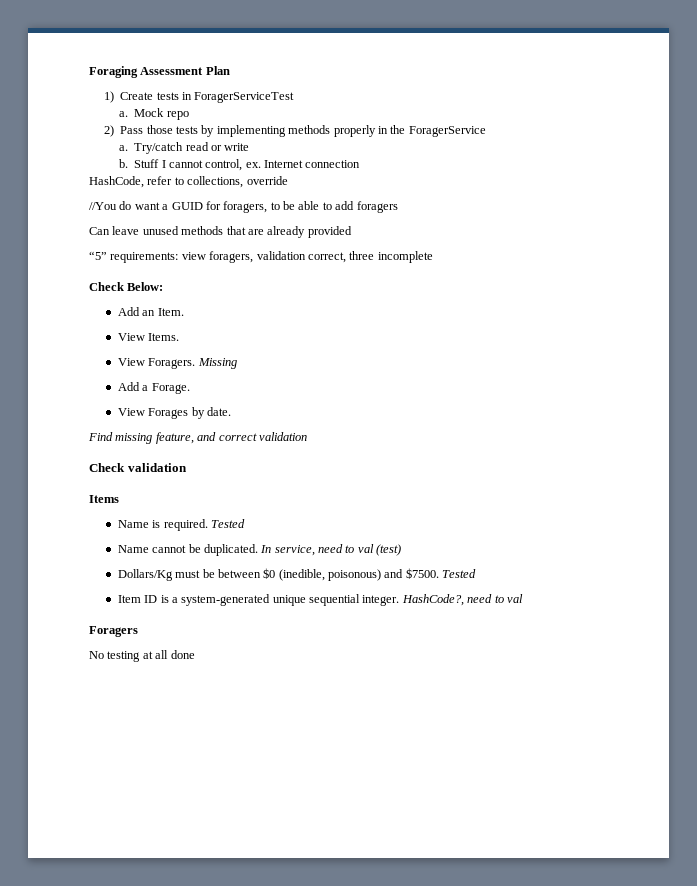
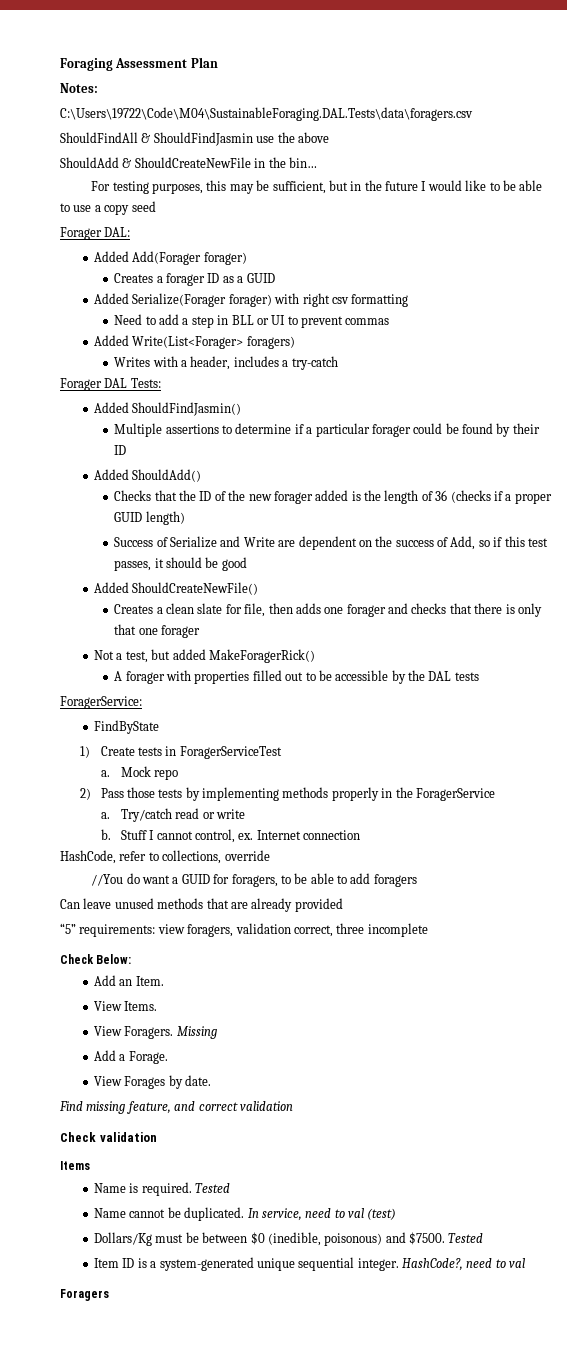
+ Notes:
+ C:\Users\19722\Code\M04\SustainableForaging.DAL.Tests\data\foragers.csv
+ ShouldFindAll & ShouldFindJasmin use the above
+ ShouldAdd & ShouldCreateNewFile in the bin…
+ For testing purposes, this may be sufficient, but in the future I would like to be able to use a copy seed
+ Forager DAL:
+ Added Add(Forager forager)
+ Creates a forager ID as a GUID
+ Added Serialize(Forager forager) with right csv formatting
+ Need to add a step in BLL or UI to prevent commas
+ Added Write(List<Forager> foragers)
+ Writes with a header, includes a try-catch
+ Forager DAL Tests:
+ Added ShouldFindJasmin()
+ Multiple assertions to determine if a particular forager could be found by their ID
+ Added ShouldAdd()
+ Checks that the ID of the new forager added is the length of 36 (checks if a proper GUID length)
+ Success of Serialize and Write are dependent on the success of Add, so if this test passes, it should be good
+ Added ShouldCreateNewFile()
+ Creates a clean slate for file, then adds one forager and checks that there is only that one forager
+ Not a test, but added MakeForagerRick()
+ A forager with properties filled out to be accessible by the DAL tests
+ ForagerService:
+ FindByState
- No testing at all done

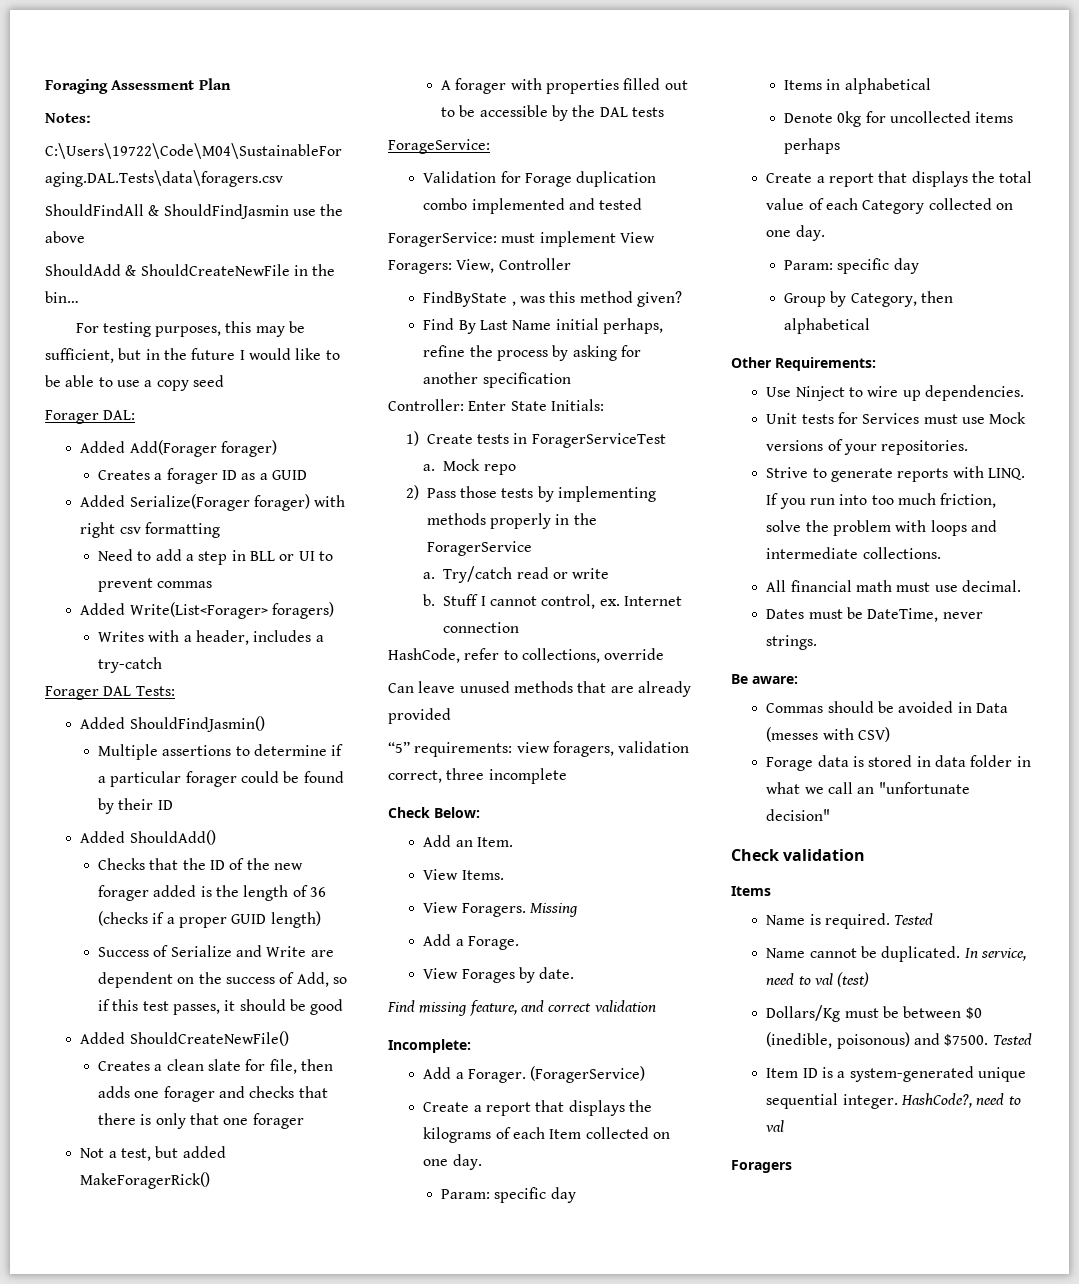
- ForagerService:
- FindByState
+ ForageService:
+ Validation for Forage duplication combo implemented and tested
+ ForagerService: must implement View Foragers: View, Controller
+ FindByState , was this method given?
+ Find By Last Name initial perhaps, refine the process by asking for another specification
+ Controller: Enter State Initials:
- //You do want a GUID for foragers, to be able to add foragers
+ Incomplete:
+ Add a Forager. (ForagerService)
+ Create a report that displays the kilograms of each Item collected on one day.
+ Param: specific day
+ Items in alphabetical
+ Denote 0kg for uncollected items perhaps
+ Create a report that displays the total value of each Category collected on one day.
+ Param: specific day
+ Group by Category, then alphabetical
+ Other Requirements:
+ Use Ninject to wire up dependencies.
+ Unit tests for Services must use Mock versions of your repositories.
+ Strive to generate reports with LINQ. If you run into too much friction, solve the problem with loops and intermediate collections.
+ All financial math must use decimal.
+ Dates must be DateTime, never strings.
+ Be aware:
+ Commas should be avoided in Data (messes with CSV)
+ Forage data is stored in data folder in what we call an "unfortunate decision"

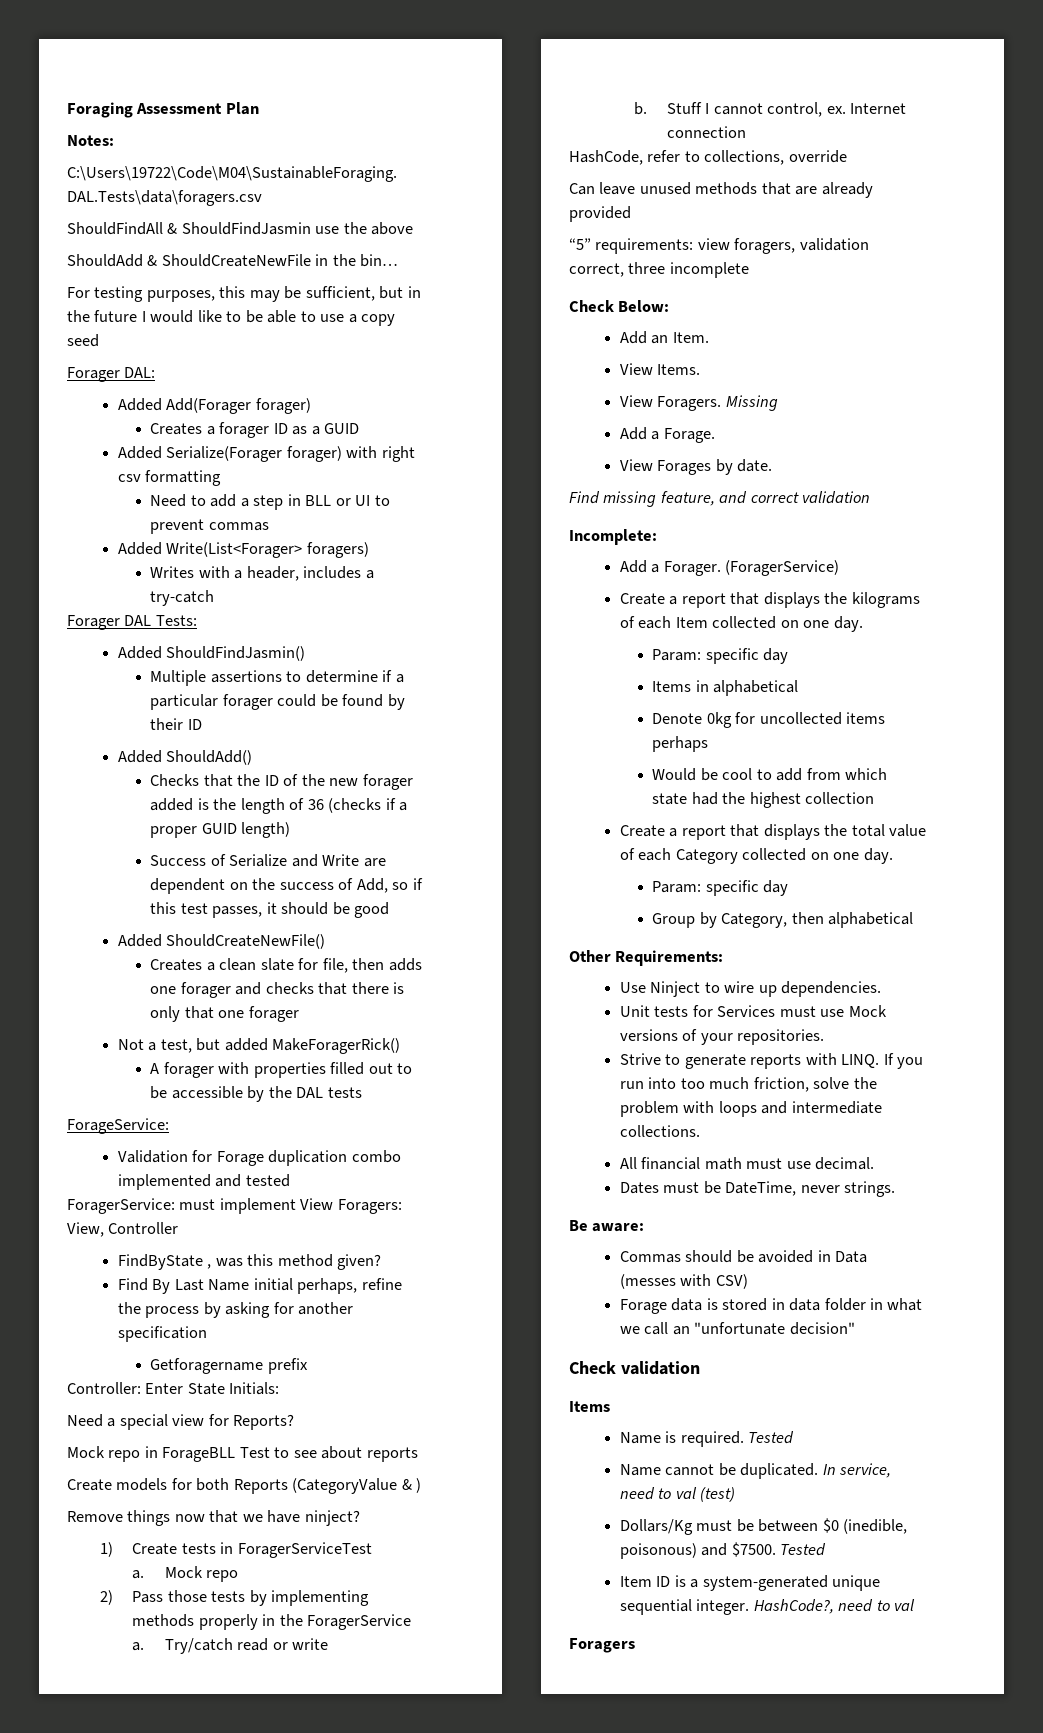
+ Getforagername prefix
+ Need a special view for Reports?
+ Mock repo in ForageBLL Test to see about reports
+ Create models for both Reports (CategoryValue & )
+ Remove things now that we have ninject?
+ Would be cool to add from which state had the highest collection

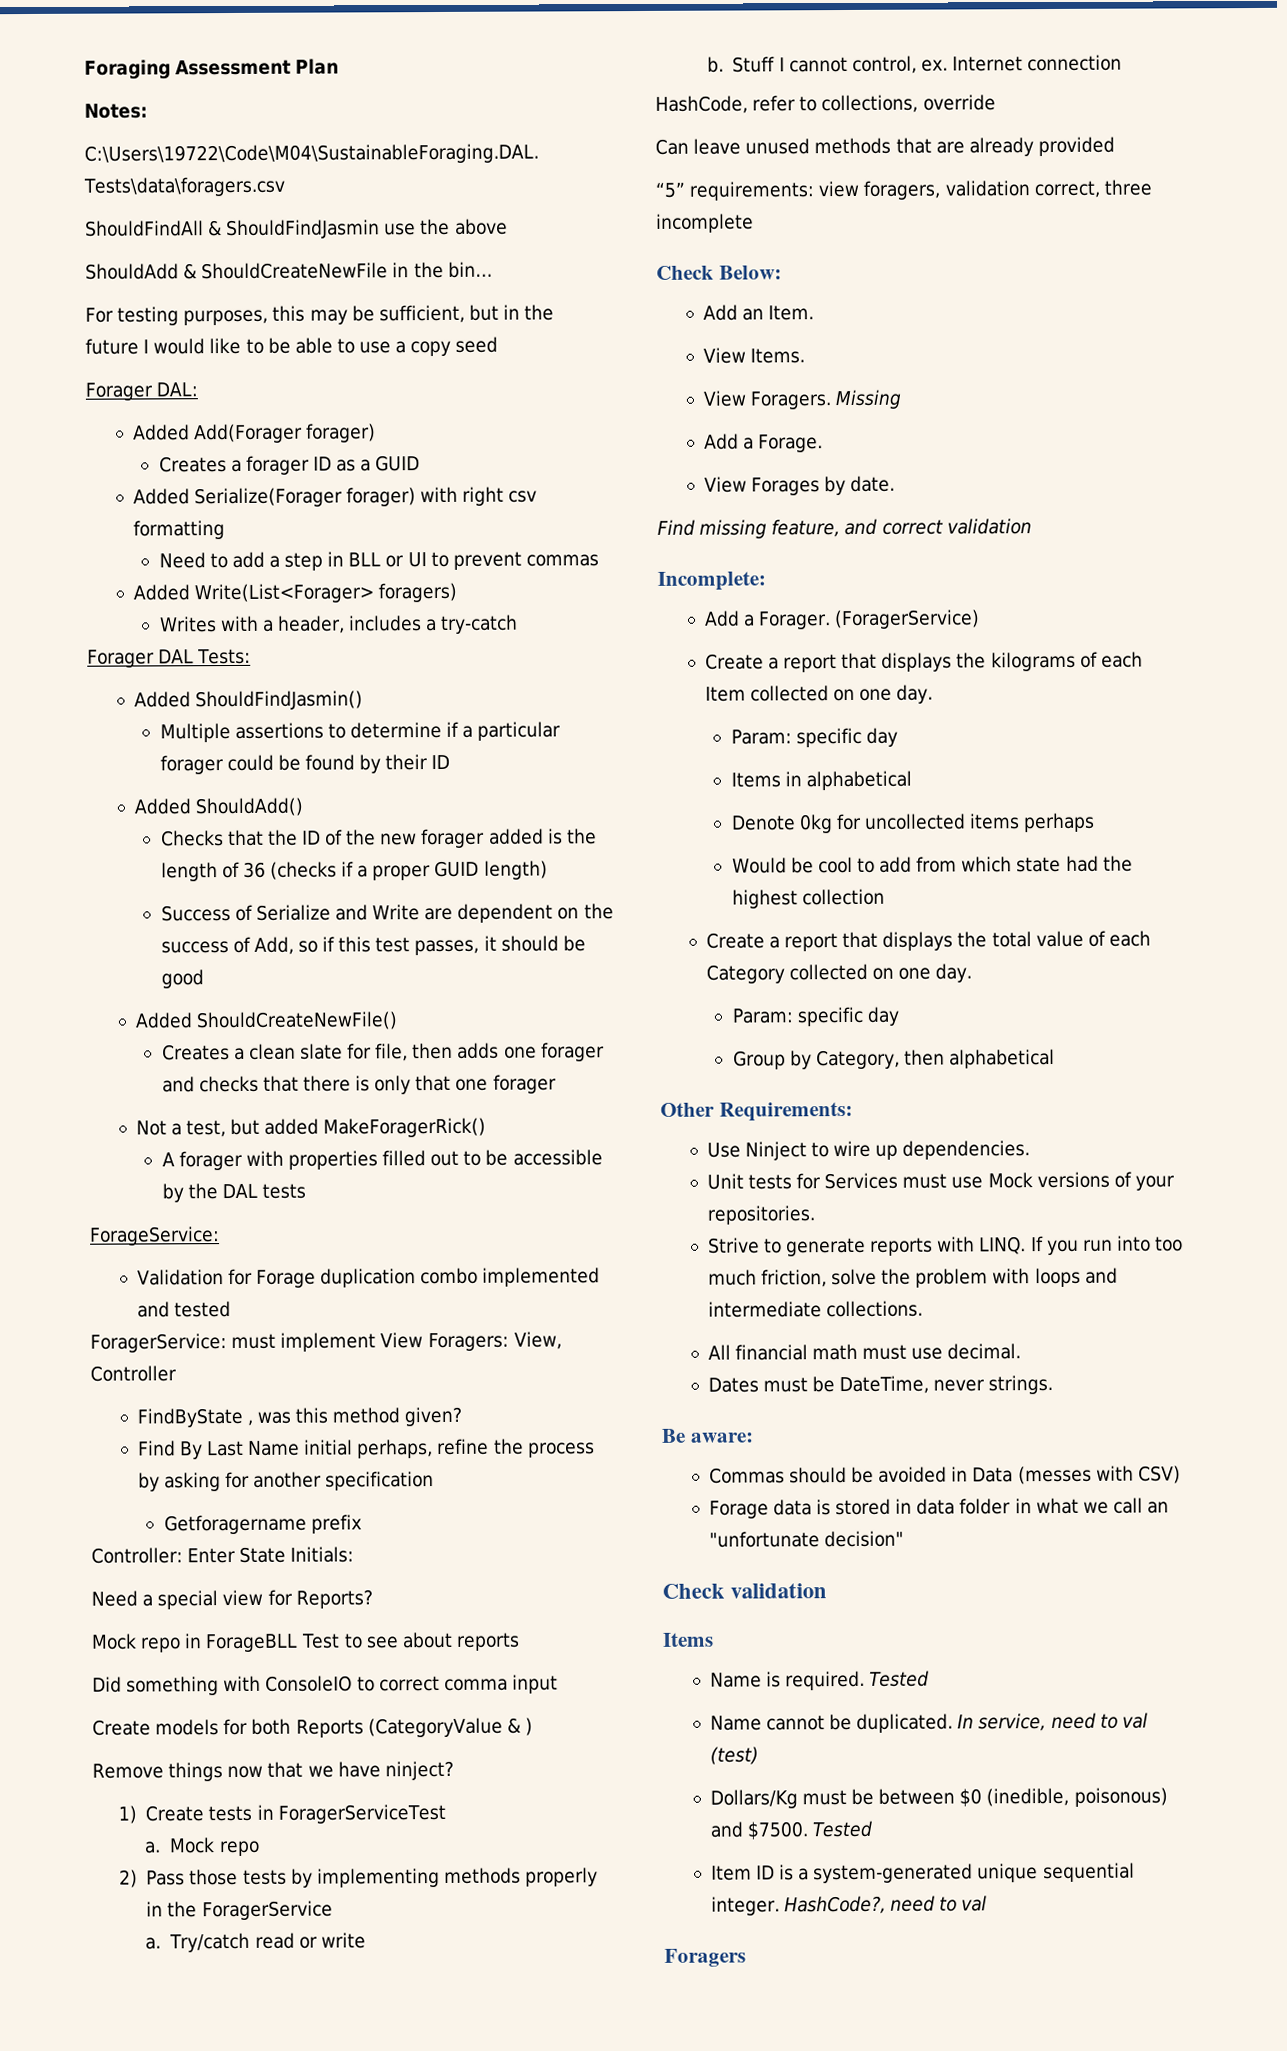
+ Did something with ConsoleIO to correct comma input

